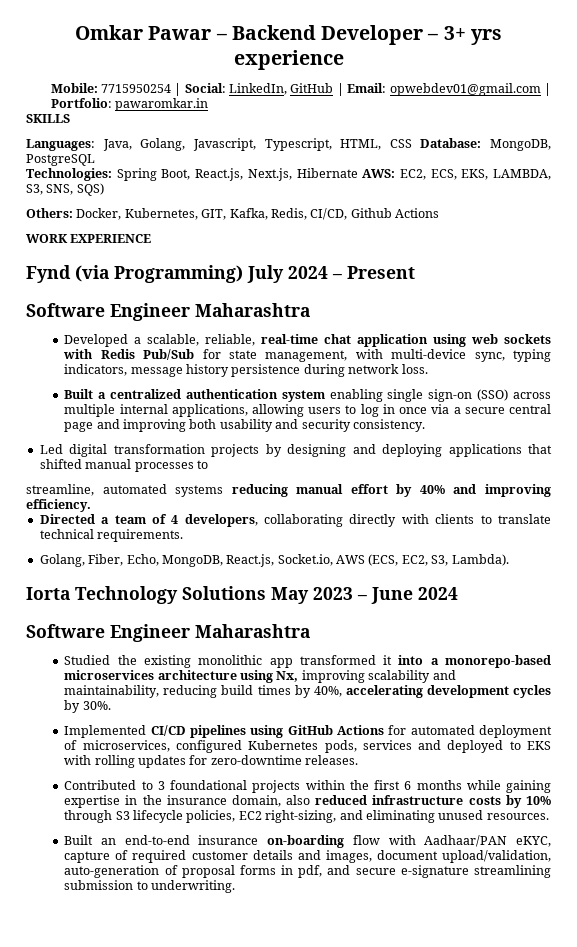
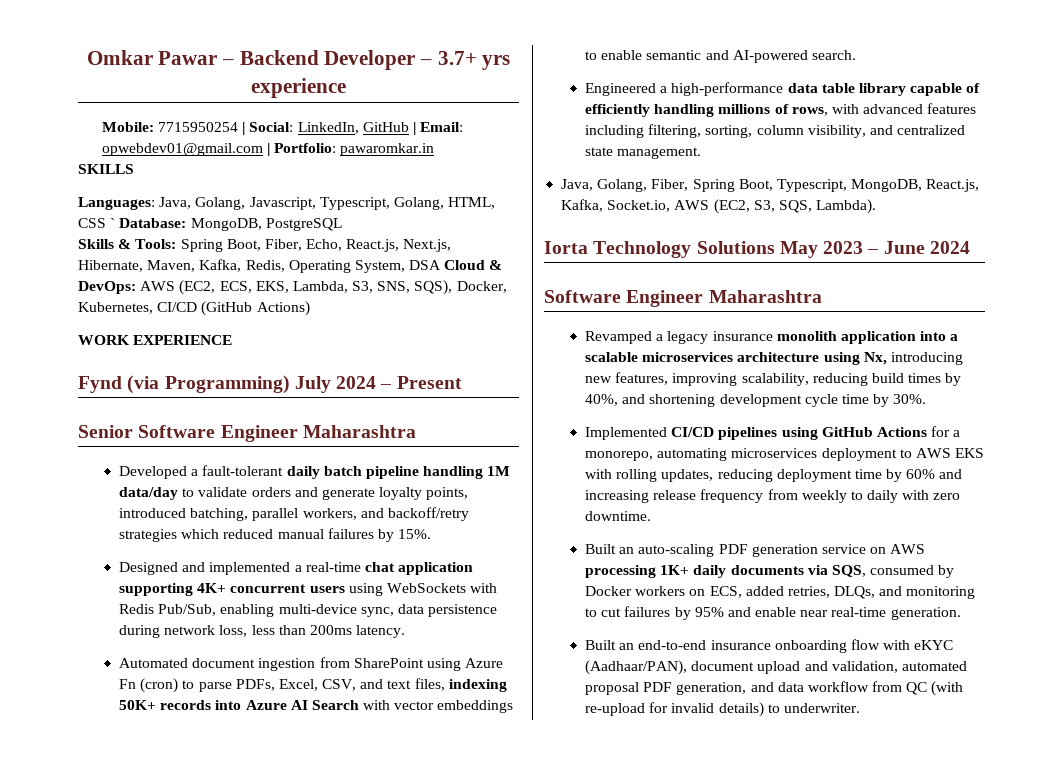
- Omkar Pawar – Backend Developer – 3+ yrs experience
+ Omkar Pawar – Backend Developer – 3.7+ yrs experience
- Languages: Java, Golang, Javascript, Typescript, HTML, CSS Database: MongoDB, PostgreSQL
+ Languages: Java, Golang, Javascript, Typescript, Golang, HTML, CSS ` Database: MongoDB, PostgreSQL
- Technologies: Spring Boot, React.js, Next.js, Hibernate AWS: EC2, ECS, EKS, LAMBDA, S3, SNS, SQS)
- Others: Docker, Kubernetes, GIT, Kafka, Redis, CI/CD, Github Actions
+ Skills & Tools: Spring Boot, Fiber, Echo, React.js, Next.js, Hibernate, Maven, Kafka, Redis, Operating System, DSA Cloud & DevOps: AWS (EC2, ECS, EKS, Lambda, S3, SNS, SQS), Docker, Kubernetes, CI/CD (GitHub Actions)
  Fynd (via Programming) July 2024 – Present
- Software Engineer Maharashtra
+ Senior Software Engineer Maharashtra
- Developed a scalable, reliable, real-time chat application using web sockets with Redis Pub/Sub for state management, with multi-device sync, typing indicators, message history persistence during network loss.
- Built a centralized authentication system enabling single sign-on (SSO) across multiple internal applications, allowing users to log in once via a secure central page and improving both usability and security consistency.
- Led digital transformation projects by designing and deploying applications that shifted manual processes to
- streamline, automated systems reducing manual effort by 40% and improving efficiency.
- Directed a team of 4 developers, collaborating directly with clients to translate technical requirements.
- Golang, Fiber, Echo, MongoDB, React.js, Socket.io, AWS (ECS, EC2, S3, Lambda).
+ Developed a fault-tolerant daily batch pipeline handling 1M data/day to validate orders and generate loyalty points, introduced batching, parallel workers, and backoff/retry strategies which reduced manual failures by 15%.
+ Designed and implemented a real-time chat application supporting 4K+ concurrent users using WebSockets with Redis Pub/Sub, enabling multi-device sync, data persistence during network loss, less than 200ms latency.
+ Automated document ingestion from SharePoint using Azure Fn (cron) to parse PDFs, Excel, CSV, and text files, indexing 50K+ records into Azure AI Search with vector embeddings to enable semantic and AI-powered search.
+ Engineered a high-performance data table library capable of efficiently handling millions of rows, with advanced features including filtering, sorting, column visibility, and centralized state management.
+ Java, Golang, Fiber, Spring Boot, Typescript, MongoDB, React.js, Kafka, Socket.io, AWS (EC2, S3, SQS, Lambda).
- Studied the existing monolithic app transformed it into a monorepo-based microservices architecture using Nx, improving scalability and maintainability, reducing build times by 40%, accelerating development cycles by 30%.
+ Revamped a legacy insurance monolith application into a scalable microservices architecture using Nx, introducing new features, improving scalability, reducing build times by 40%, and shortening development cycle time by 30%.
- Implemented CI/CD pipelines using GitHub Actions for automated deployment of microservices, configured Kubernetes pods, services and deployed to EKS with rolling updates for zero-downtime releases.
- Contributed to 3 foundational projects within the first 6 months while gaining expertise in the insurance domain, also reduced infrastructure costs by 10% through S3 lifecycle policies, EC2 right-sizing, and eliminating unused resources.
+ Implemented CI/CD pipelines using GitHub Actions for a monorepo, automating microservices deployment to AWS EKS with rolling updates, reducing deployment time by 60% and increasing release frequency from weekly to daily with zero downtime.
+ Built an auto-scaling PDF generation service on AWS processing 1K+ daily documents via SQS, consumed by Docker workers on ECS, added retries, DLQs, and monitoring to cut failures by 95% and enable near real-time generation.
- Built an end-to-end insurance on-boarding flow with Aadhaar/PAN eKYC, capture of required customer details and images, document upload/validation, auto-generation of proposal forms in pdf, and secure e-signature streamlining submission to underwriting.
+ Built an end-to-end insurance onboarding flow with eKYC (Aadhaar/PAN), document upload and validation, automated proposal PDF generation, and data workflow from QC (with re-upload for invalid details) to underwriter.

